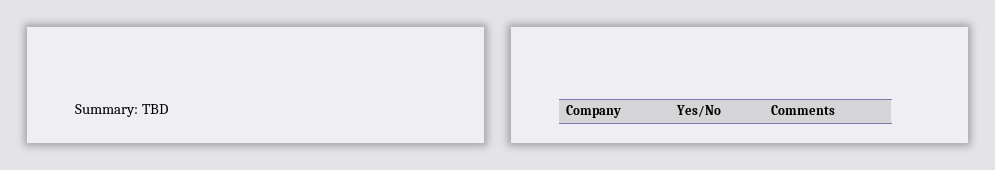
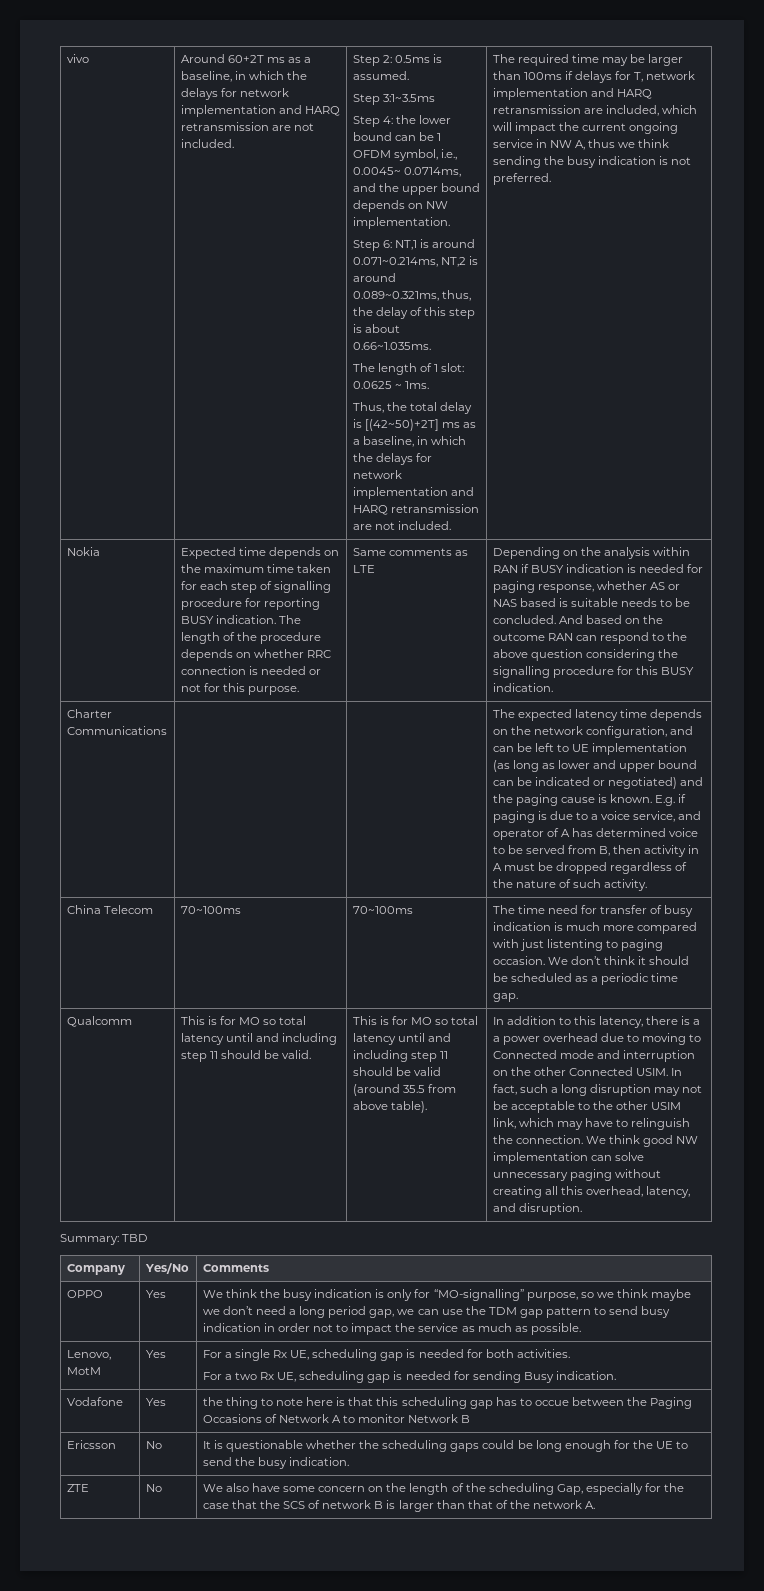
+ vivo | Around 60+2T ms as a baseline, in which the delays for network implementation and HARQ retransmission are not included. | Step 2: 0.5ms is assumed.
+ Step 3:1~3.5ms
+ Step 4: the lower bound can be 1 OFDM symbol, i.e., 0.0045~ 0.0714ms, and the upper bound depends on NW implementation.
+ Step 6: NT,1 is around 0.071~0.214ms, NT,2 is around 0.089~0.321ms, thus, the delay of this step is about 0.66~1.035ms.
+ The length of 1 slot: 0.0625 ~ 1ms.
+ Thus, the total delay is [(42~50)+2T] ms as a baseline, in which the delays for network implementation and HARQ retransmission are not included. | The required time may be larger than 100ms if delays for T, network implementation and HARQ retransmission are included, which will impact the current ongoing service in NW A, thus we think sending the busy indication is not preferred.
+ Nokia | Expected time depends on the maximum time taken for each step of signalling procedure for reporting BUSY indication. The length of the procedure depends on whether RRC connection is needed or not for this purpose. | Same comments as LTE | Depending on the analysis within RAN if BUSY indication is needed for paging response, whether AS or NAS based is suitable needs to be concluded. And based on the outcome RAN can respond to the above question considering the signalling procedure for this BUSY indication.
+ Charter Communications | | | The expected latency time depends on the network configuration, and can be left to UE implementation (as long as lower and upper bound can be indicated or negotiated) and the paging cause is known. E.g. if paging is due to a voice service, and operator of A has determined voice to be served from B, then activity in A must be dropped regardless of the nature of such activity.
+ China Telecom | 70~100ms | 70~100ms | The time need for transfer of busy indication is much more compared with just listenting to paging occasion. We don’t think it should be scheduled as a periodic time gap.
+ Qualcomm | This is for MO so total latency until and including step 11 should be valid. | This is for MO so total latency until and including step 11 should be valid (around 35.5 from above table). | In addition to this latency, there is a a power overhead due to moving to Connected mode and interruption on the other Connected USIM. In fact, such a long disruption may not be acceptable to the other USIM link, which may have to relinguish the connection. We think good NW implementation can solve unnecessary paging without creating all this overhead, latency, and disruption.
+ OPPO | Yes | We think the busy indication is only for “MO-signalling” purpose, so we think maybe we don’t need a long period gap, we can use the TDM gap pattern to send busy indication in order not to impact the service as much as possible.
+ Lenovo, MotM | Yes | For a single Rx UE, scheduling gap is needed for both activities.
+ For a two Rx UE, scheduling gap is needed for sending Busy indication.
+ Vodafone | Yes | the thing to note here is that this scheduling gap has to occue between the Paging Occasions of Network A to monitor Network B
+ Ericsson | No | It is questionable whether the scheduling gaps could be long enough for the UE to send the busy indication.
+ ZTE | No | We also have some concern on the length of the scheduling Gap, especially for the case that the SCS of network B is larger than that of the network A.

